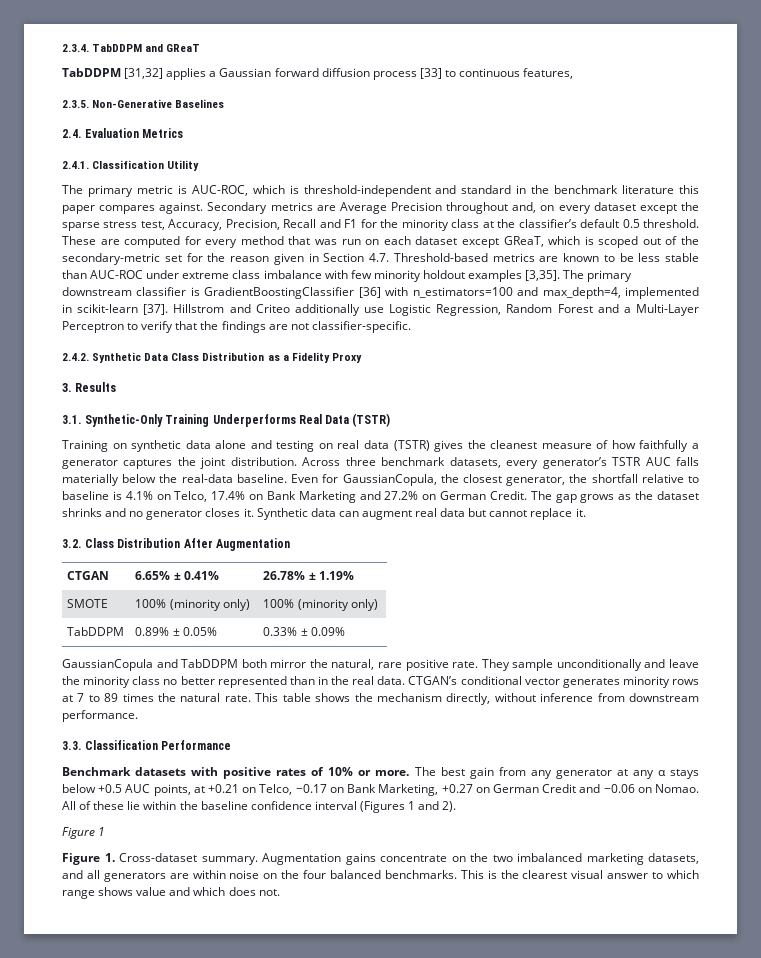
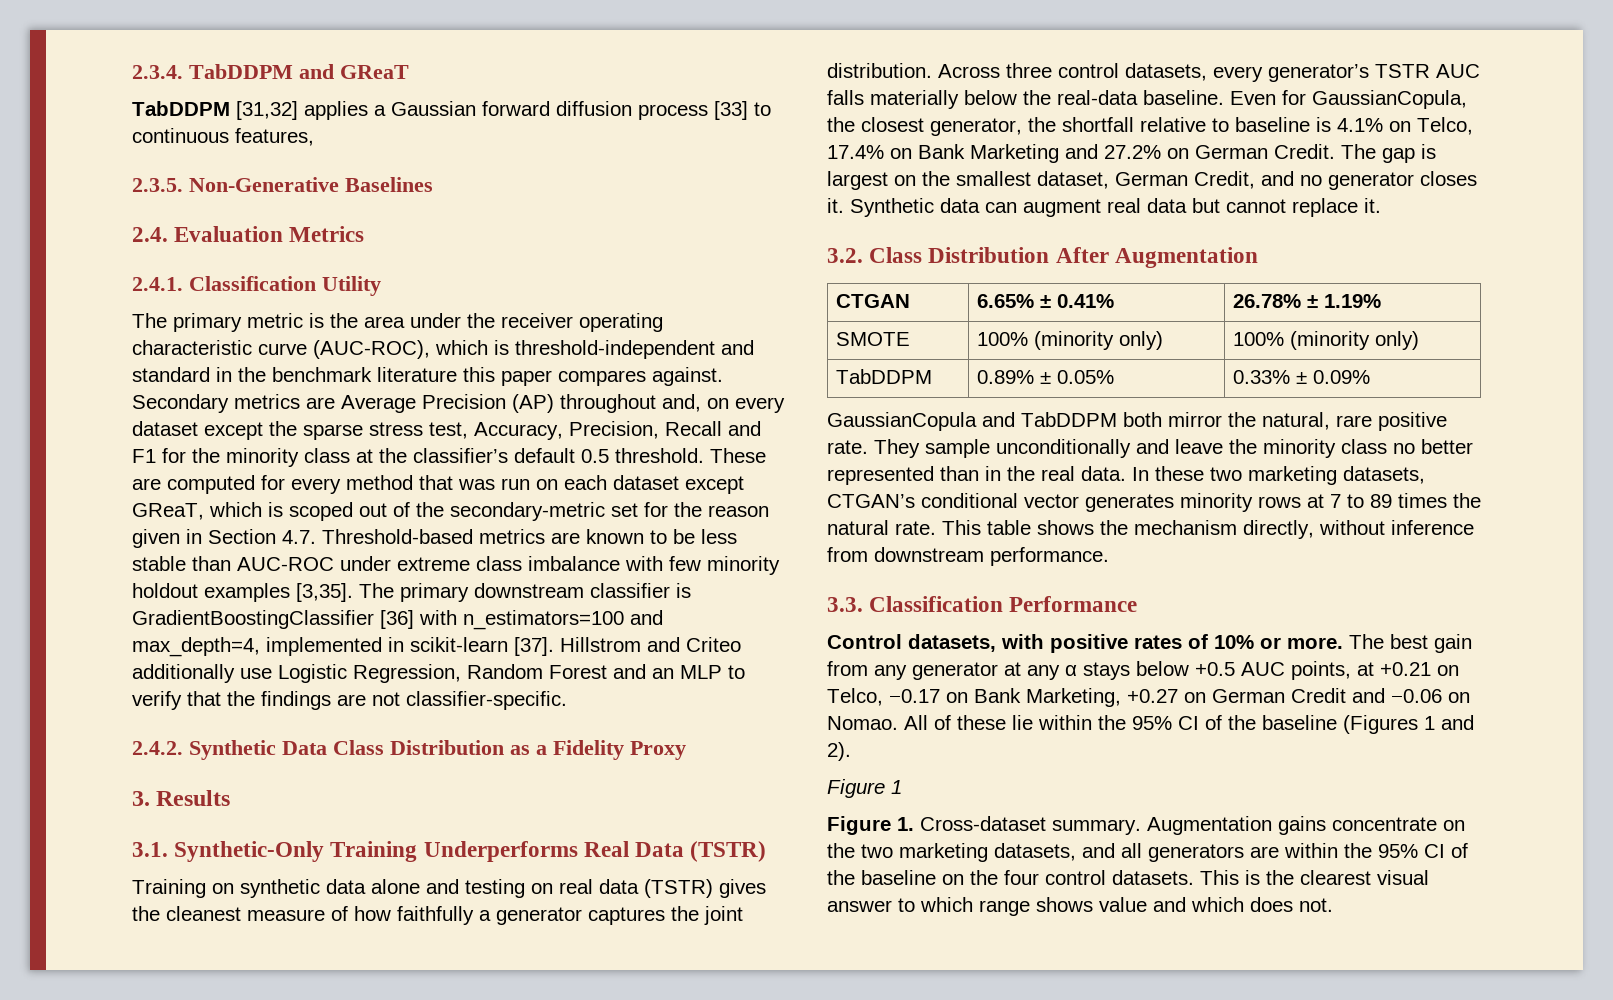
- The primary metric is AUC-ROC, which is threshold-independent and standard in the benchmark literature this paper compares against.
+ The primary metric is the area under the receiver operating characteristic curve (AUC-ROC), which is threshold-independent and standard in the benchmark literature this paper compares against.
- Secondary metrics are Average Precision throughout and, on every dataset except the sparse stress test, Accuracy, Precision, Recall and F1 for the minority class at the classifier’s default 0.5 threshold.
+ Secondary metrics are Average Precision (AP) throughout and, on every dataset except the sparse stress test, Accuracy, Precision, Recall and F1 for the minority class at the classifier’s default 0.5 threshold.
- Hillstrom and Criteo additionally use Logistic Regression, Random Forest and a Multi-Layer Perceptron to verify that the findings are not classifier-specific.
+ Hillstrom and Criteo additionally use Logistic Regression, Random Forest and an MLP to verify that the findings are not classifier-specific.
- Across three benchmark datasets, every generator’s TSTR AUC falls materially below the real-data baseline.
+ Across three control datasets, every generator’s TSTR AUC falls materially below the real-data baseline.
- The gap grows as the dataset shrinks and no generator closes it.
+ The gap is largest on the smallest dataset, German Credit, and no generator closes it.
- CTGAN’s conditional vector generates minority rows at 7 to 89 times the natural rate.
+ In these two marketing datasets, CTGAN’s conditional vector generates minority rows at 7 to 89 times the natural rate.
- Benchmark datasets with positive rates of 10% or more.
+ Control datasets, with positive rates of 10% or more.
- All of these lie within the baseline confidence interval (Figures 1 and 2).
+ All of these lie within the 95% CI of the baseline (Figures 1 and 2).
- Augmentation gains concentrate on the two imbalanced marketing datasets, and all generators are within noise on the four balanced benchmarks.
+ Augmentation gains concentrate on the two marketing datasets, and all generators are within the 95% CI of the baseline on the four control datasets.

